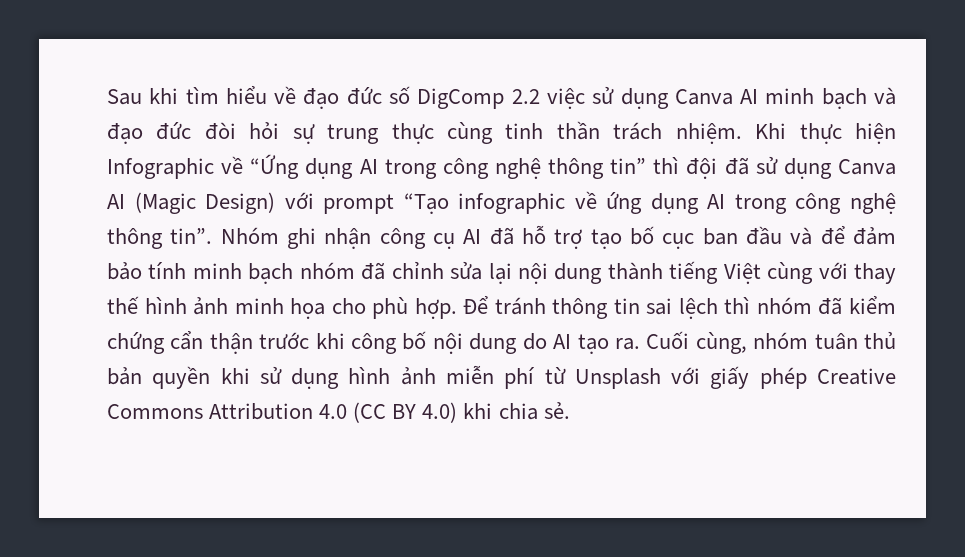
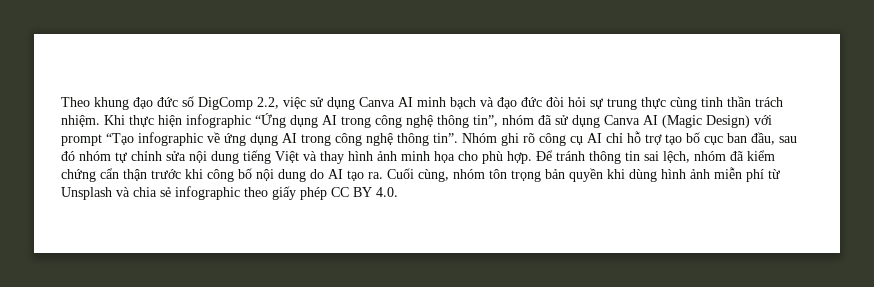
- Sau khi tìm hiểu về đạo đức số DigComp 2.2 việc sử dụng Canva AI minh bạch và đạo đức đòi hỏi sự trung thực cùng tinh thần trách nhiệm.
+ Theo khung đạo đức số DigComp 2.2, việc sử dụng Canva AI minh bạch và đạo đức đòi hỏi sự trung thực cùng tinh thần trách nhiệm.
- Khi thực hiện Infographic về “Ứng dụng AI trong công nghệ thông tin” thì đội đã sử dụng Canva AI (Magic Design) với prompt “Tạo infographic về ứng dụng AI trong công nghệ thông tin”.
+ Khi thực hiện infographic “Ứng dụng AI trong công nghệ thông tin”, nhóm đã sử dụng Canva AI (Magic Design) với prompt “Tạo infographic về ứng dụng AI trong công nghệ thông tin”.
- Nhóm ghi nhận công cụ AI đã hỗ trợ tạo bố cục ban đầu và để đảm bảo tính minh bạch nhóm đã chỉnh sửa lại nội dung thành tiếng Việt cùng với thay thế hình ảnh minh họa cho phù hợp.
+ Nhóm ghi rõ công cụ AI chỉ hỗ trợ tạo bố cục ban đầu, sau đó nhóm tự chỉnh sửa nội dung tiếng Việt và thay hình ảnh minh họa cho phù hợp.
- Để tránh thông tin sai lệch thì nhóm đã kiểm chứng cẩn thận trước khi công bố nội dung do AI tạo ra.
+ Để tránh thông tin sai lệch, nhóm đã kiểm chứng cẩn thận trước khi công bố nội dung do AI tạo ra.
- Cuối cùng, nhóm tuân thủ bản quyền khi sử dụng hình ảnh miễn phí từ Unsplash với giấy phép Creative Commons Attribution 4.0 (CC BY 4.0) khi chia sẻ.
+ Cuối cùng, nhóm tôn trọng bản quyền khi dùng hình ảnh miễn phí từ Unsplash và chia sẻ infographic theo giấy phép CC BY 4.0.

